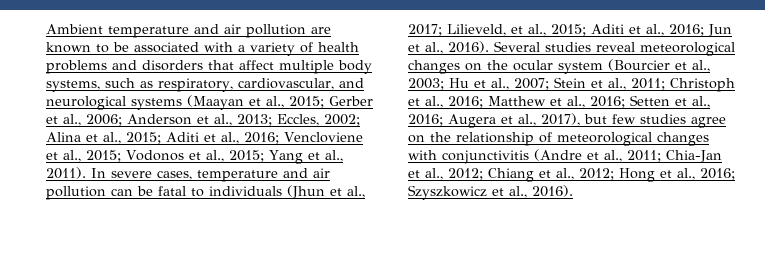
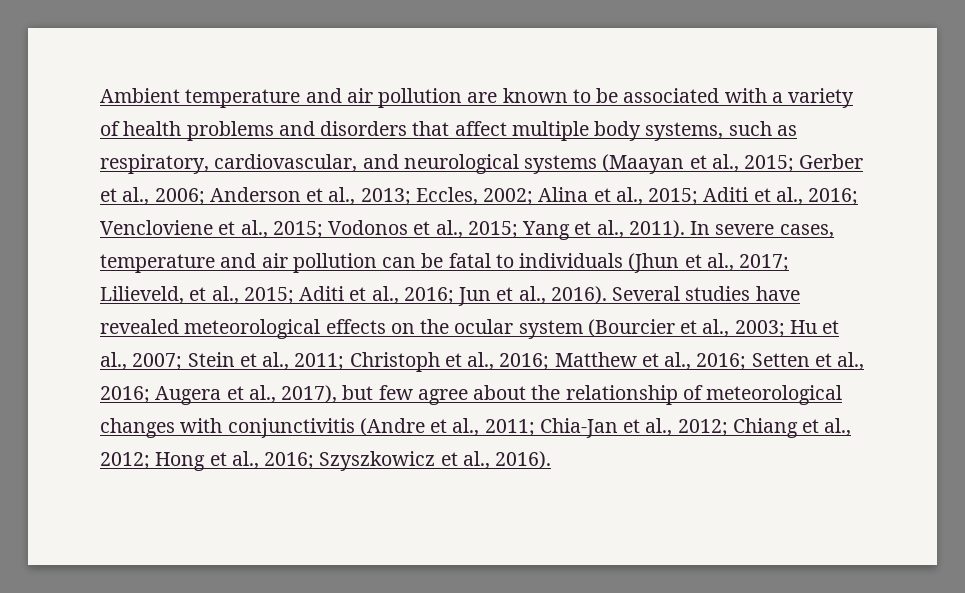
- Several studies reveal meteorological changes on the ocular system (Bourcier et al., 2003;
+ Several studies have revealed meteorological effects on the ocular system (Bourcier et al., 2003;
- Augera et al., 2017), but few studies agree on the relationship of meteorological changes with conjunctivitis (Andre et al., 2011;
+ Augera et al., 2017), but few agree about the relationship of meteorological changes with conjunctivitis (Andre et al., 2011;

